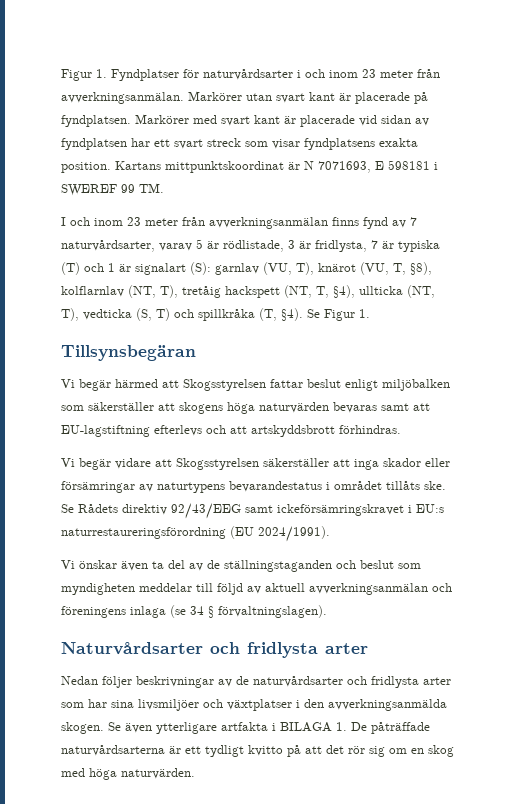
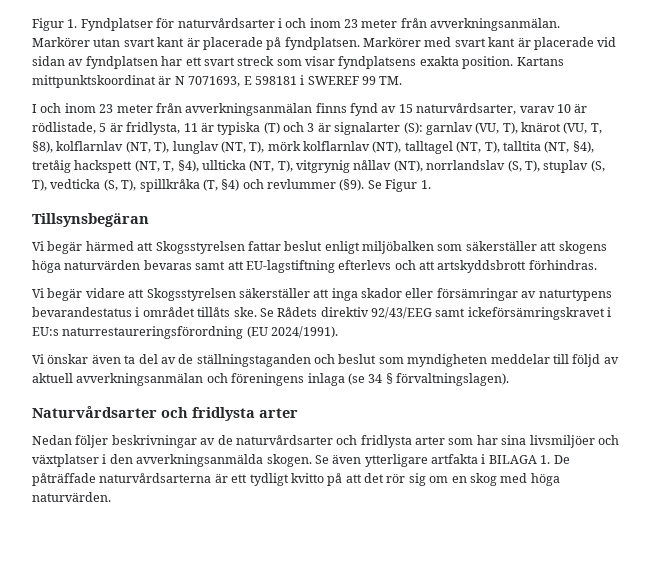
- I och inom 23 meter från avverkningsanmälan finns fynd av 7 naturvårdsarter, varav 5 är rödlistade, 3 är fridlysta, 7 är typiska (T) och 1 är signalart (S): garnlav (VU, T), knärot (VU, T, §8), kolflarnlav (NT, T), tretåig hackspett (NT, T, §4), ullticka (NT, T), vedticka (S, T) och spillkråka (T, §4).
+ I och inom 23 meter från avverkningsanmälan finns fynd av 15 naturvårdsarter, varav 10 är rödlistade, 5 är fridlysta, 11 är typiska (T) och 3 är signalarter (S): garnlav (VU, T), knärot (VU, T, §8), kolflarnlav (NT, T), lunglav (NT, T), mörk kolflarnlav (NT), talltagel (NT, T), talltita (NT, §4), tretåig hackspett (NT, T, §4), ullticka (NT, T), vitgrynig nållav (NT), norrlandslav (S, T), stuplav (S, T), vedticka (S, T), spillkråka (T, §4) och revlummer (§9).

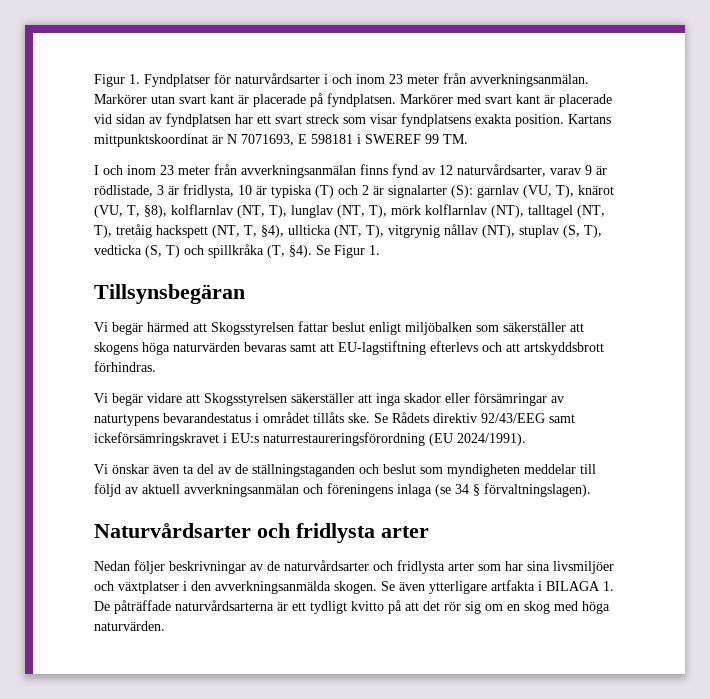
- I och inom 23 meter från avverkningsanmälan finns fynd av 15 naturvårdsarter, varav 10 är rödlistade, 5 är fridlysta, 11 är typiska (T) och 3 är signalarter (S): garnlav (VU, T), knärot (VU, T, §8), kolflarnlav (NT, T), lunglav (NT, T), mörk kolflarnlav (NT), talltagel (NT, T), talltita (NT, §4), tretåig hackspett (NT, T, §4), ullticka (NT, T), vitgrynig nållav (NT), norrlandslav (S, T), stuplav (S, T), vedticka (S, T), spillkråka (T, §4) och revlummer (§9).
+ I och inom 23 meter från avverkningsanmälan finns fynd av 12 naturvårdsarter, varav 9 är rödlistade, 3 är fridlysta, 10 är typiska (T) och 2 är signalarter (S): garnlav (VU, T), knärot (VU, T, §8), kolflarnlav (NT, T), lunglav (NT, T), mörk kolflarnlav (NT), talltagel (NT, T), tretåig hackspett (NT, T, §4), ullticka (NT, T), vitgrynig nållav (NT), stuplav (S, T), vedticka (S, T) och spillkråka (T, §4).

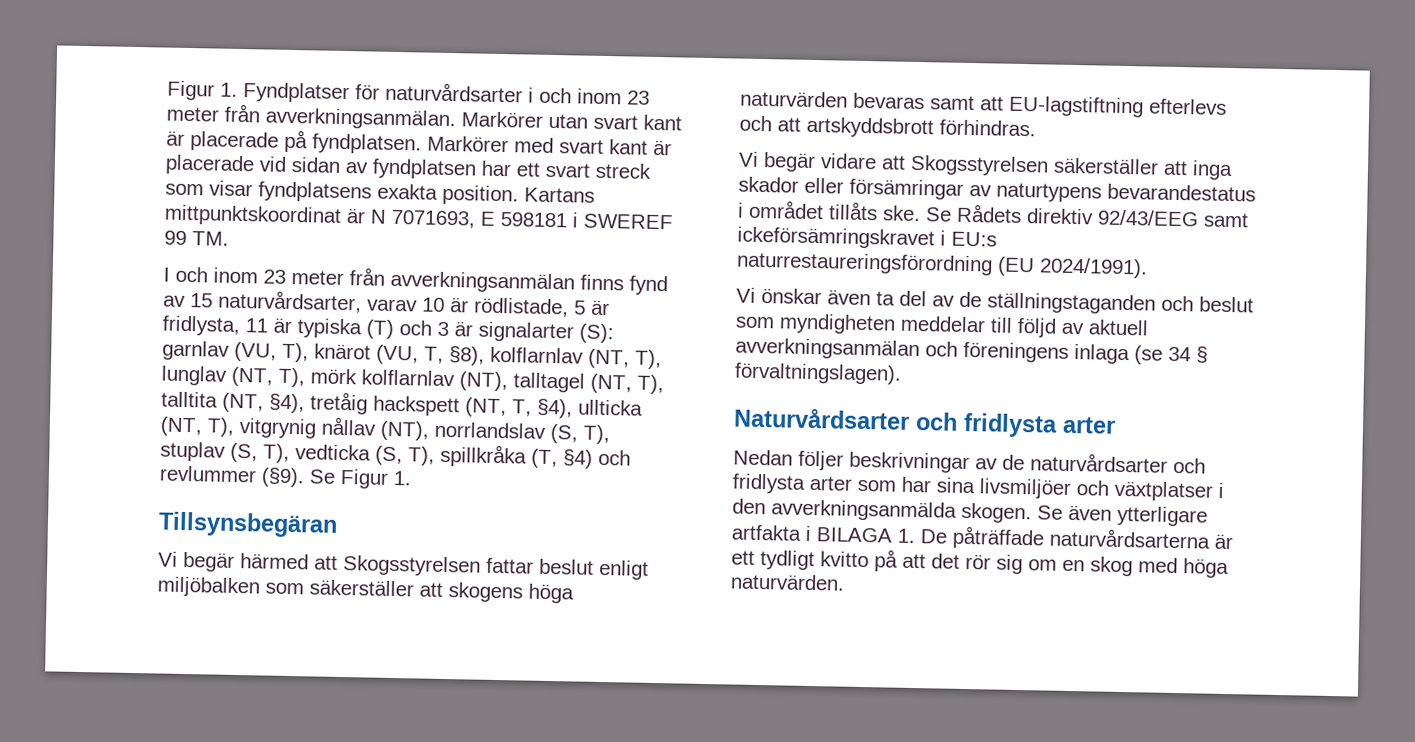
- I och inom 23 meter från avverkningsanmälan finns fynd av 12 naturvårdsarter, varav 9 är rödlistade, 3 är fridlysta, 10 är typiska (T) och 2 är signalarter (S): garnlav (VU, T), knärot (VU, T, §8), kolflarnlav (NT, T), lunglav (NT, T), mörk kolflarnlav (NT), talltagel (NT, T), tretåig hackspett (NT, T, §4), ullticka (NT, T), vitgrynig nållav (NT), stuplav (S, T), vedticka (S, T) och spillkråka (T, §4).
+ I och inom 23 meter från avverkningsanmälan finns fynd av 15 naturvårdsarter, varav 10 är rödlistade, 5 är fridlysta, 11 är typiska (T) och 3 är signalarter (S): garnlav (VU, T), knärot (VU, T, §8), kolflarnlav (NT, T), lunglav (NT, T), mörk kolflarnlav (NT), talltagel (NT, T), talltita (NT, §4), tretåig hackspett (NT, T, §4), ullticka (NT, T), vitgrynig nållav (NT), norrlandslav (S, T), stuplav (S, T), vedticka (S, T), spillkråka (T, §4) och revlummer (§9).

